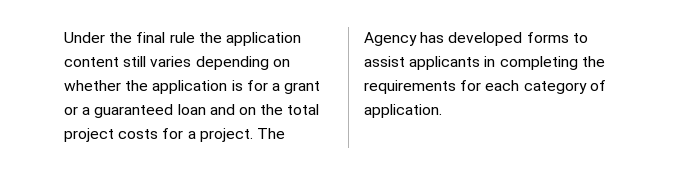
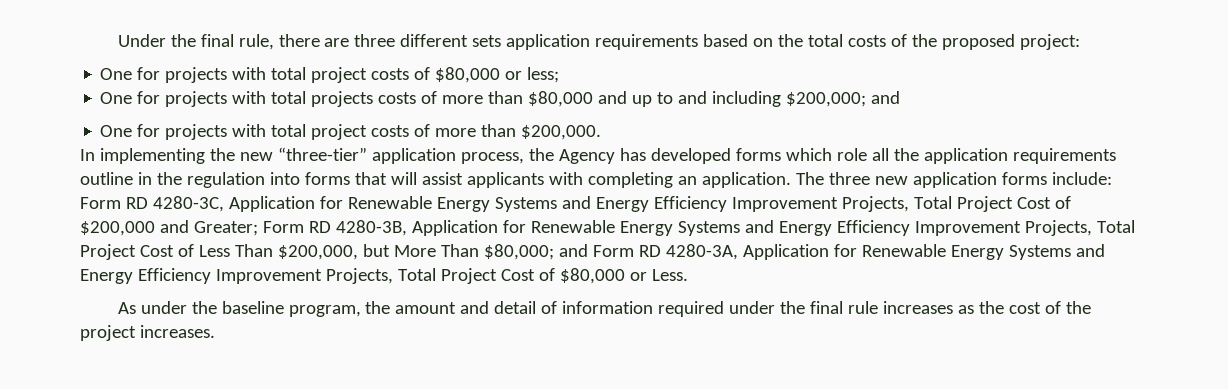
- Under the final rule the application content still varies depending on whether the application is for a grant or a guaranteed loan and on the total project costs for a project. The Agency has developed forms to assist applicants in completing the requirements for each category of application.
+ Under the final rule, there are three different sets application requirements based on the total costs of the proposed project:
+ One for projects with total project costs of $80,000 or less;
+ One for projects with total projects costs of more than $80,000 and up to and including $200,000; and
+ One for projects with total project costs of more than $200,000.
+ In implementing the new “three-tier” application process, the Agency has developed forms which role all the application requirements outline in the regulation into forms that will assist applicants with completing an application. The three new application forms include: Form RD 4280-3C, Application for Renewable Energy Systems and Energy Efficiency Improvement Projects, Total Project Cost of $200,000 and Greater; Form RD 4280-3B, Application for Renewable Energy Systems and Energy Efficiency Improvement Projects, Total Project Cost of Less Than $200,000, but More Than $80,000; and Form RD 4280-3A, Application for Renewable Energy Systems and Energy Efficiency Improvement Projects, Total Project Cost of $80,000 or Less.
+ As under the baseline program, the amount and detail of information required under the final rule increases as the cost of the project increases.

